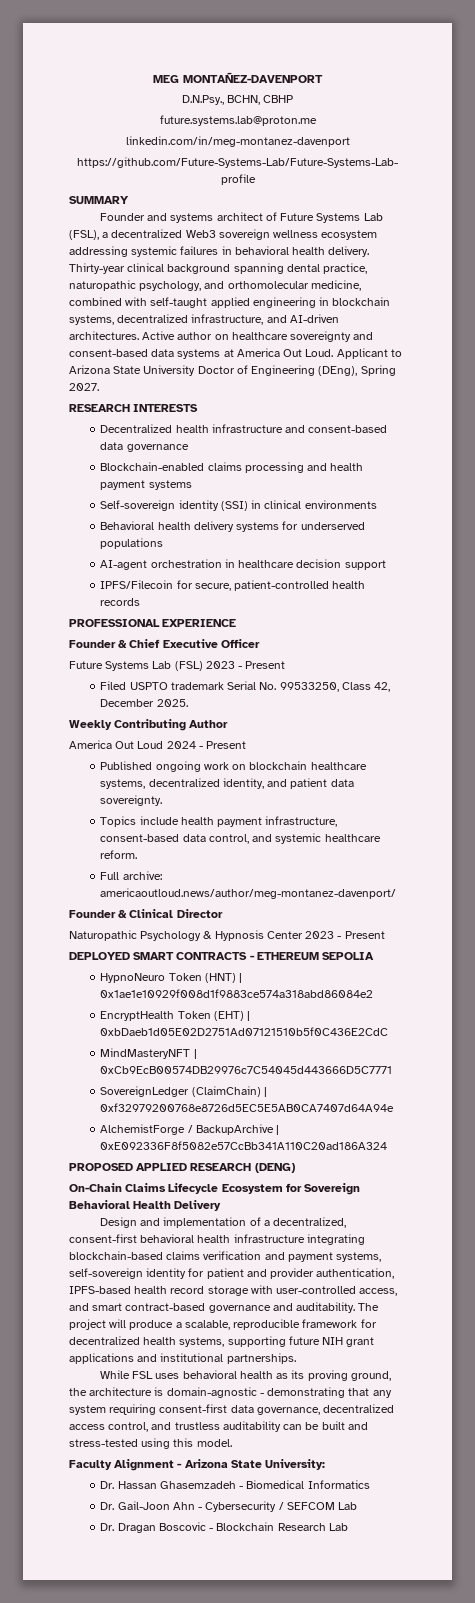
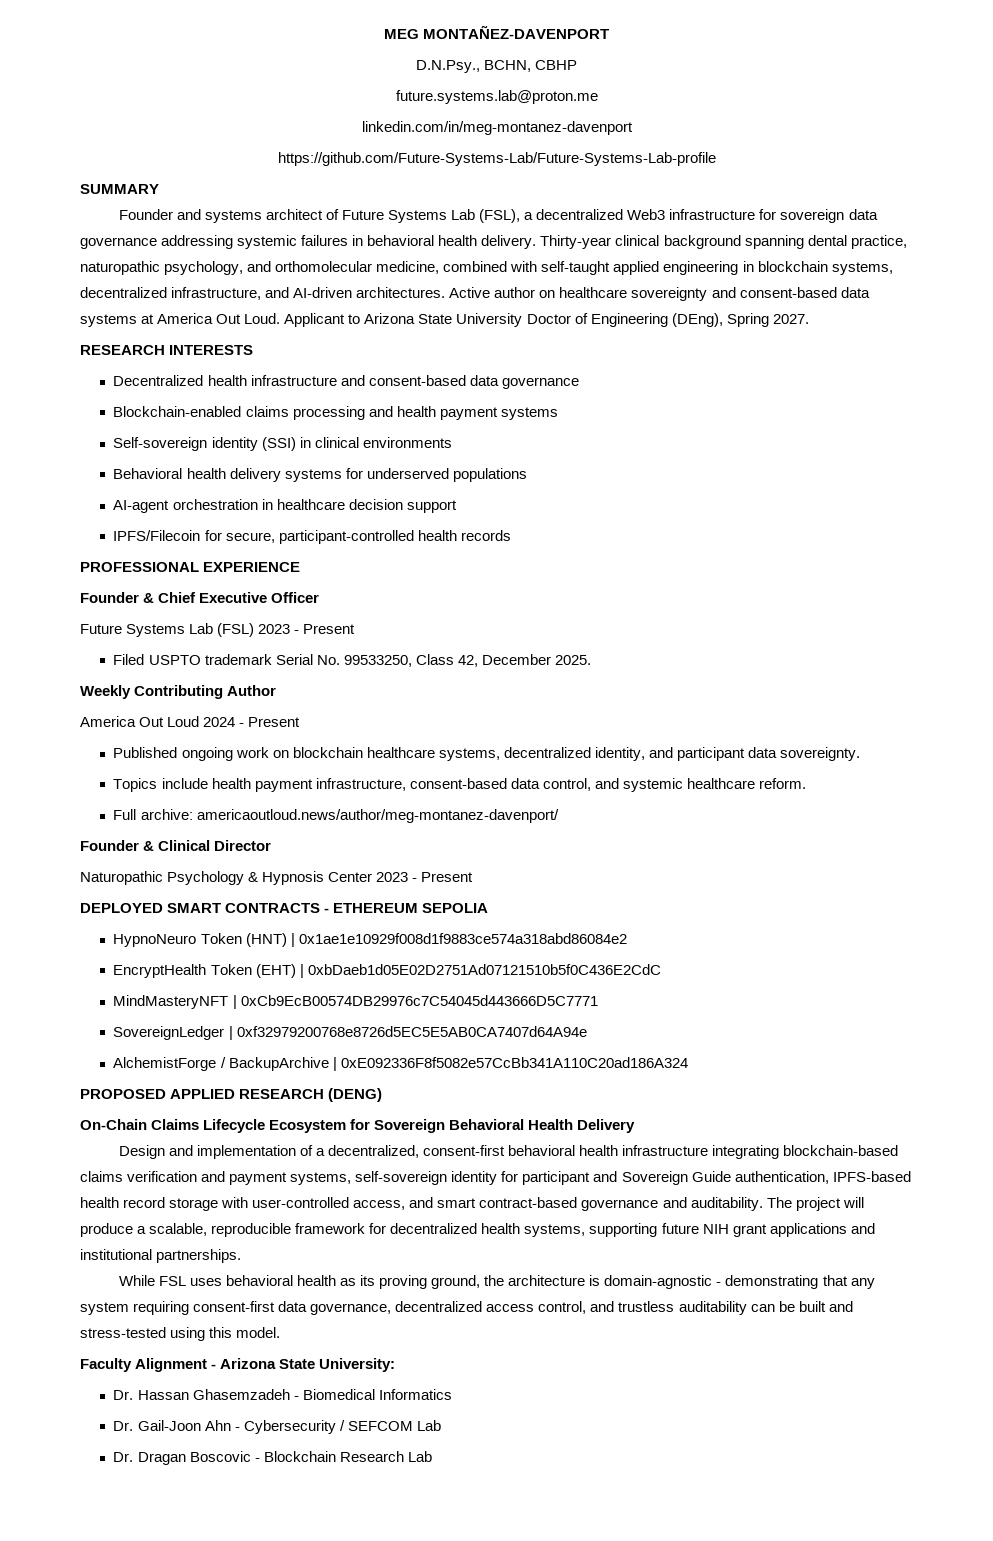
- Founder and systems architect of Future Systems Lab (FSL), a decentralized Web3 sovereign wellness ecosystem addressing systemic failures in behavioral health delivery.
+ Founder and systems architect of Future Systems Lab (FSL), a decentralized Web3 infrastructure for sovereign data governance addressing systemic failures in behavioral health delivery.
- IPFS/Filecoin for secure, patient-controlled health records
+ IPFS/Filecoin for secure, participant-controlled health records
- Published ongoing work on blockchain healthcare systems, decentralized identity, and patient data sovereignty.
+ Published ongoing work on blockchain healthcare systems, decentralized identity, and participant data sovereignty.
- SovereignLedger (ClaimChain) | 0xf32979200768e8726d5EC5E5AB0CA7407d64A94e
+ SovereignLedger | 0xf32979200768e8726d5EC5E5AB0CA7407d64A94e
- Design and implementation of a decentralized, consent-first behavioral health infrastructure integrating blockchain-based claims verification and payment systems, self-sovereign identity for patient and provider authentication, IPFS-based health record storage with user-controlled access, and smart contract-based governance and auditability.
+ Design and implementation of a decentralized, consent-first behavioral health infrastructure integrating blockchain-based claims verification and payment systems, self-sovereign identity for participant and Sovereign Guide authentication, IPFS-based health record storage with user-controlled access, and smart contract-based governance and auditability.

